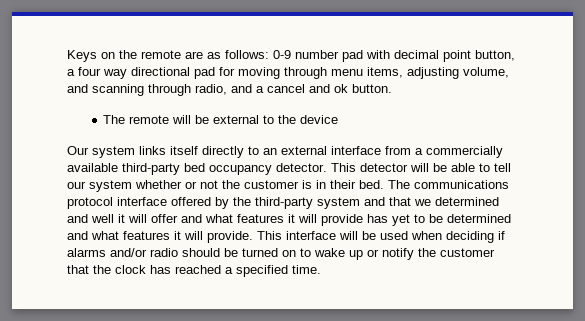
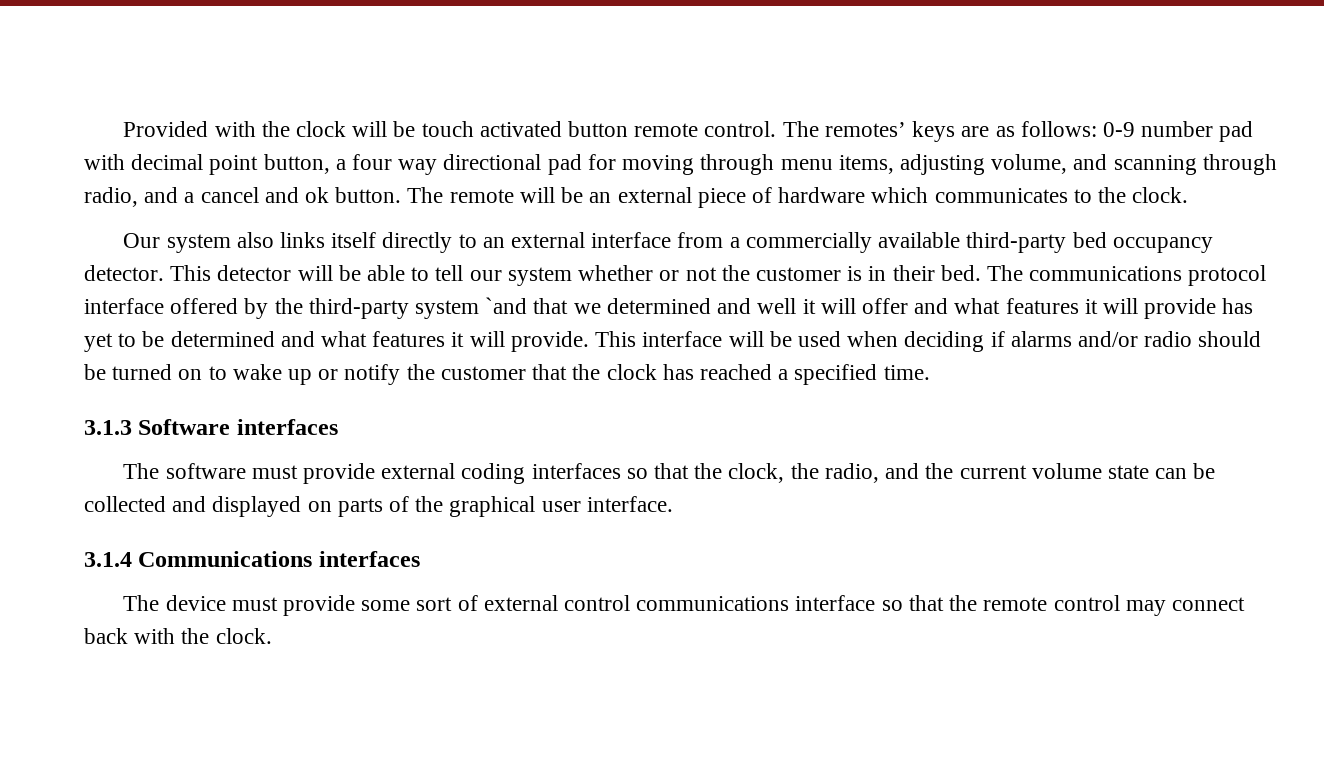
- Keys on the remote are as follows: 0-9 number pad with decimal point button, a four way directional pad for moving through menu items, adjusting volume, and scanning through radio, and a cancel and ok button.
- The remote will be external to the device
+ Provided with the clock will be touch activated button remote control. The remotes’ keys are as follows: 0-9 number pad with decimal point button, a four way directional pad for moving through menu items, adjusting volume, and scanning through radio, and a cancel and ok button. The remote will be an external piece of hardware which communicates to the clock.
- Our system links itself directly to an external interface from a commercially available third-party bed occupancy detector.
+ Our system also links itself directly to an external interface from a commercially available third-party bed occupancy detector.
- The communications protocol interface offered by the third-party system and that we determined and well it will offer and what features it will provide has yet to be determined and what features it will provide.
+ The communications protocol interface offered by the third-party system `and that we determined and well it will offer and what features it will provide has yet to be determined and what features it will provide.
+ 3.1.3 Software interfaces
+ The software must provide external coding interfaces so that the clock, the radio, and the current volume state can be collected and displayed on parts of the graphical user interface.
+ 3.1.4 Communications interfaces
+ The device must provide some sort of external control communications interface so that the remote control may connect back with the clock.

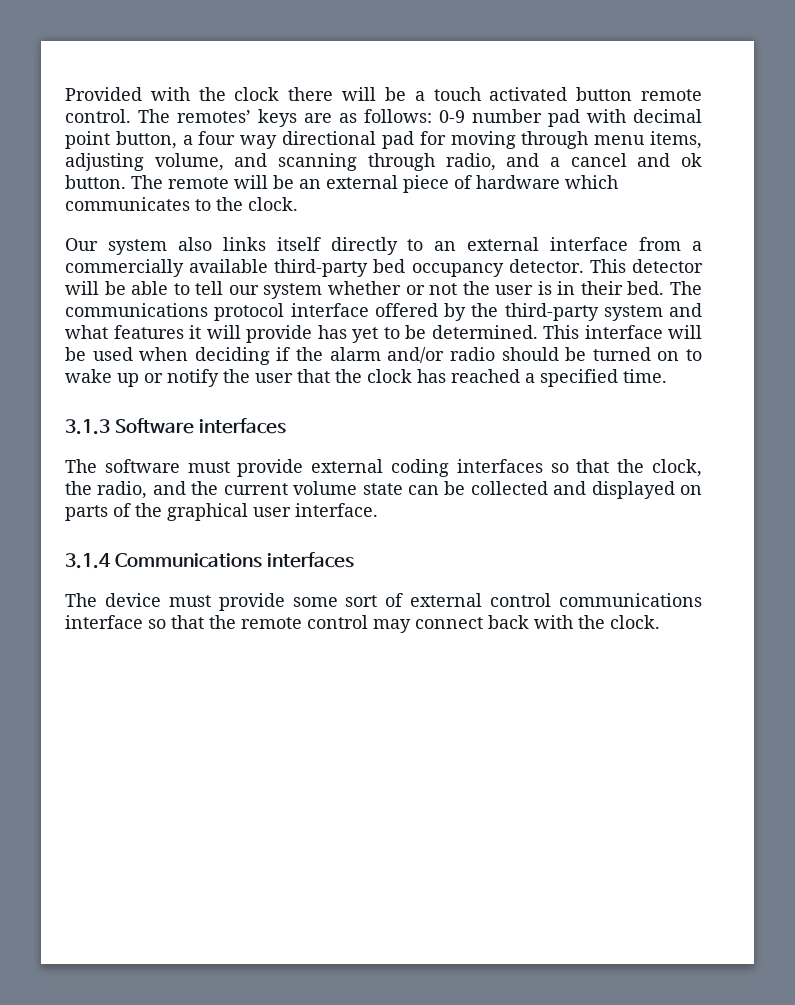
- Provided with the clock will be touch activated button remote control.
+ Provided with the clock there will be a touch activated button remote control.
- This detector will be able to tell our system whether or not the customer is in their bed.
+ This detector will be able to tell our system whether or not the user is in their bed.
- The communications protocol interface offered by the third-party system `and that we determined and well it will offer and what features it will provide has yet to be determined and what features it will provide.
+ The communications protocol interface offered by the third-party system and what features it will provide has yet to be determined.
- This interface will be used when deciding if alarms and/or radio should be turned on to wake up or notify the customer that the clock has reached a specified time.
+ This interface will be used when deciding if the alarm and/or radio should be turned on to wake up or notify the user that the clock has reached a specified time.

